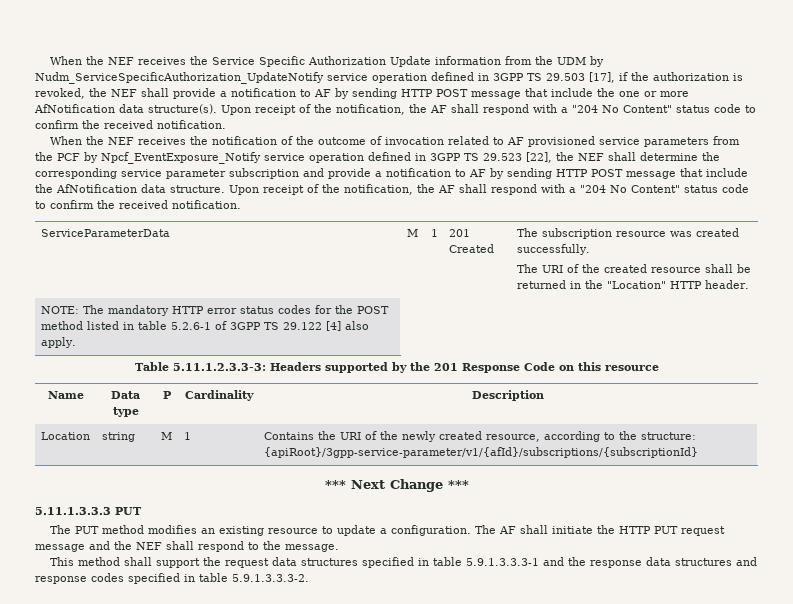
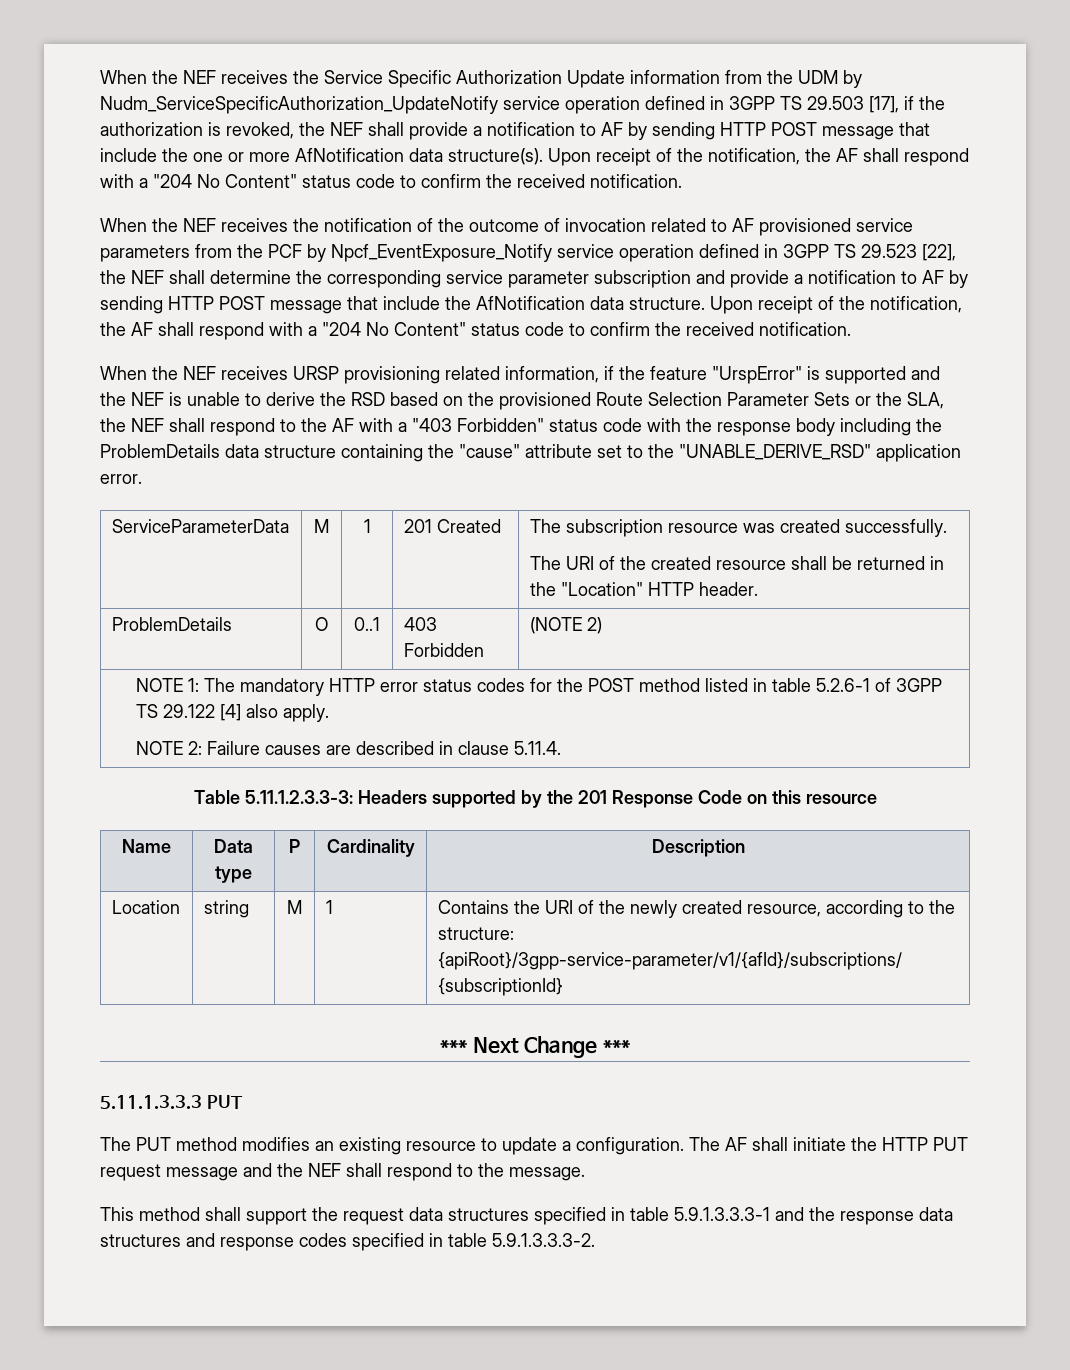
+ When the NEF receives URSP provisioning related information, if the feature "UrspError" is supported and the NEF is unable to derive the RSD based on the provisioned Route Selection Parameter Sets or the SLA, the NEF shall respond to the AF with a "403 Forbidden" status code with the response body including the ProblemDetails data structure containing the "cause" attribute set to the "UNABLE_DERIVE_RSD" application error.
- NOTE: The mandatory HTTP error status codes for the POST method listed in table 5.2.6-1 of 3GPP TS 29.122 [4] also apply.
+ ProblemDetails | O | 0..1 | 403 Forbidden | (NOTE 2)
+ NOTE 1: The mandatory HTTP error status codes for the POST method listed in table 5.2.6-1 of 3GPP TS 29.122 [4] also apply.
+ NOTE 2: Failure causes are described in clause 5.11.4.

